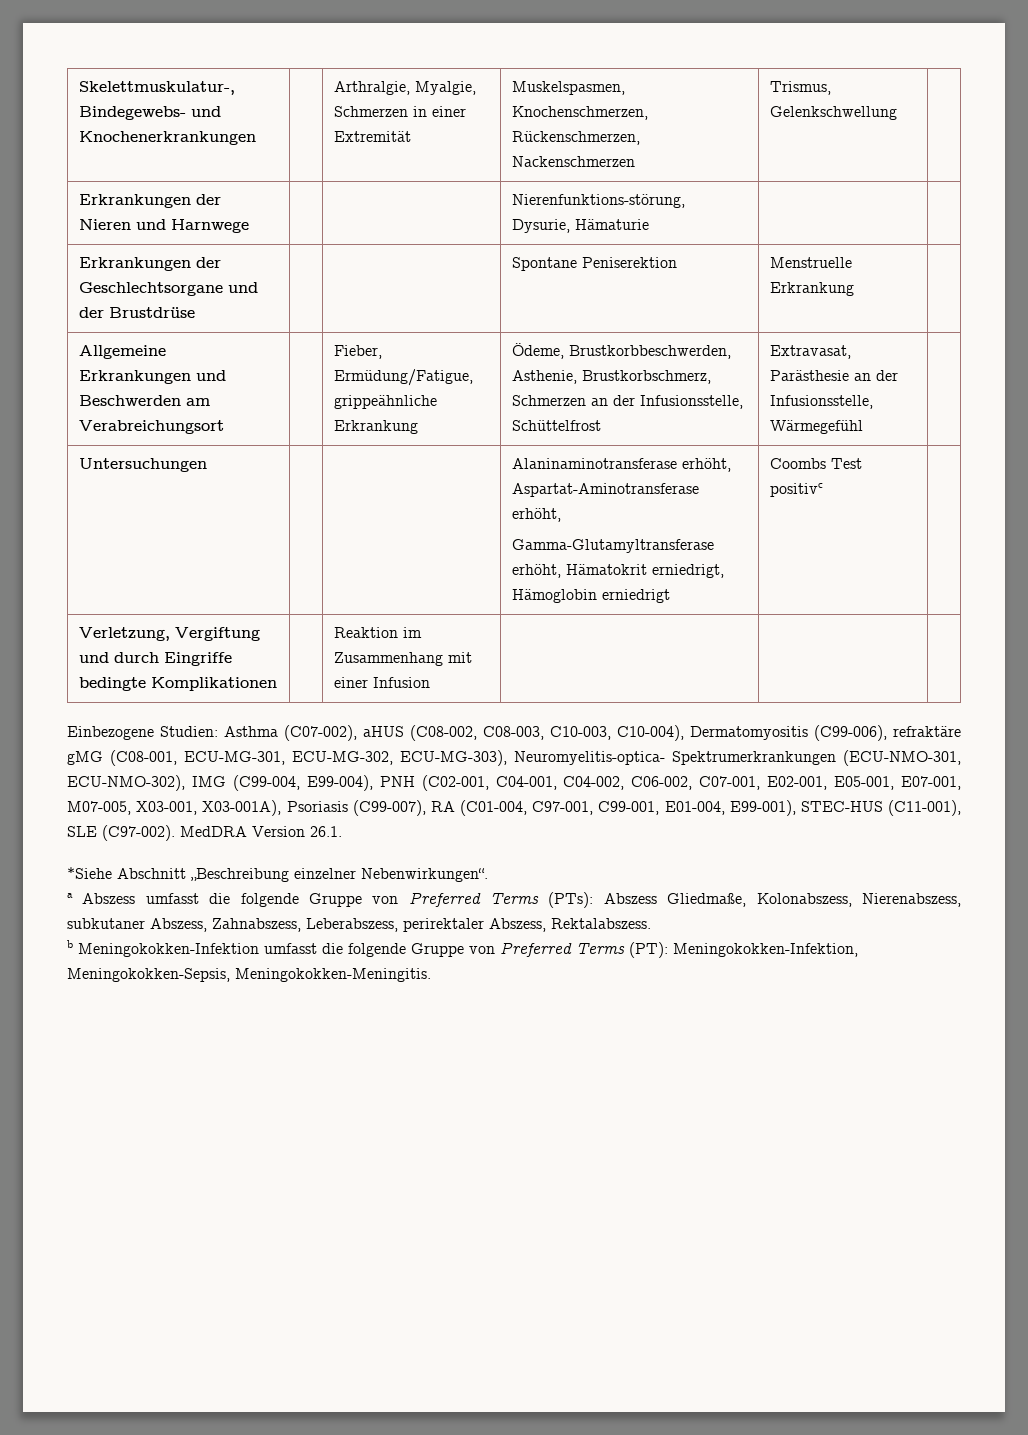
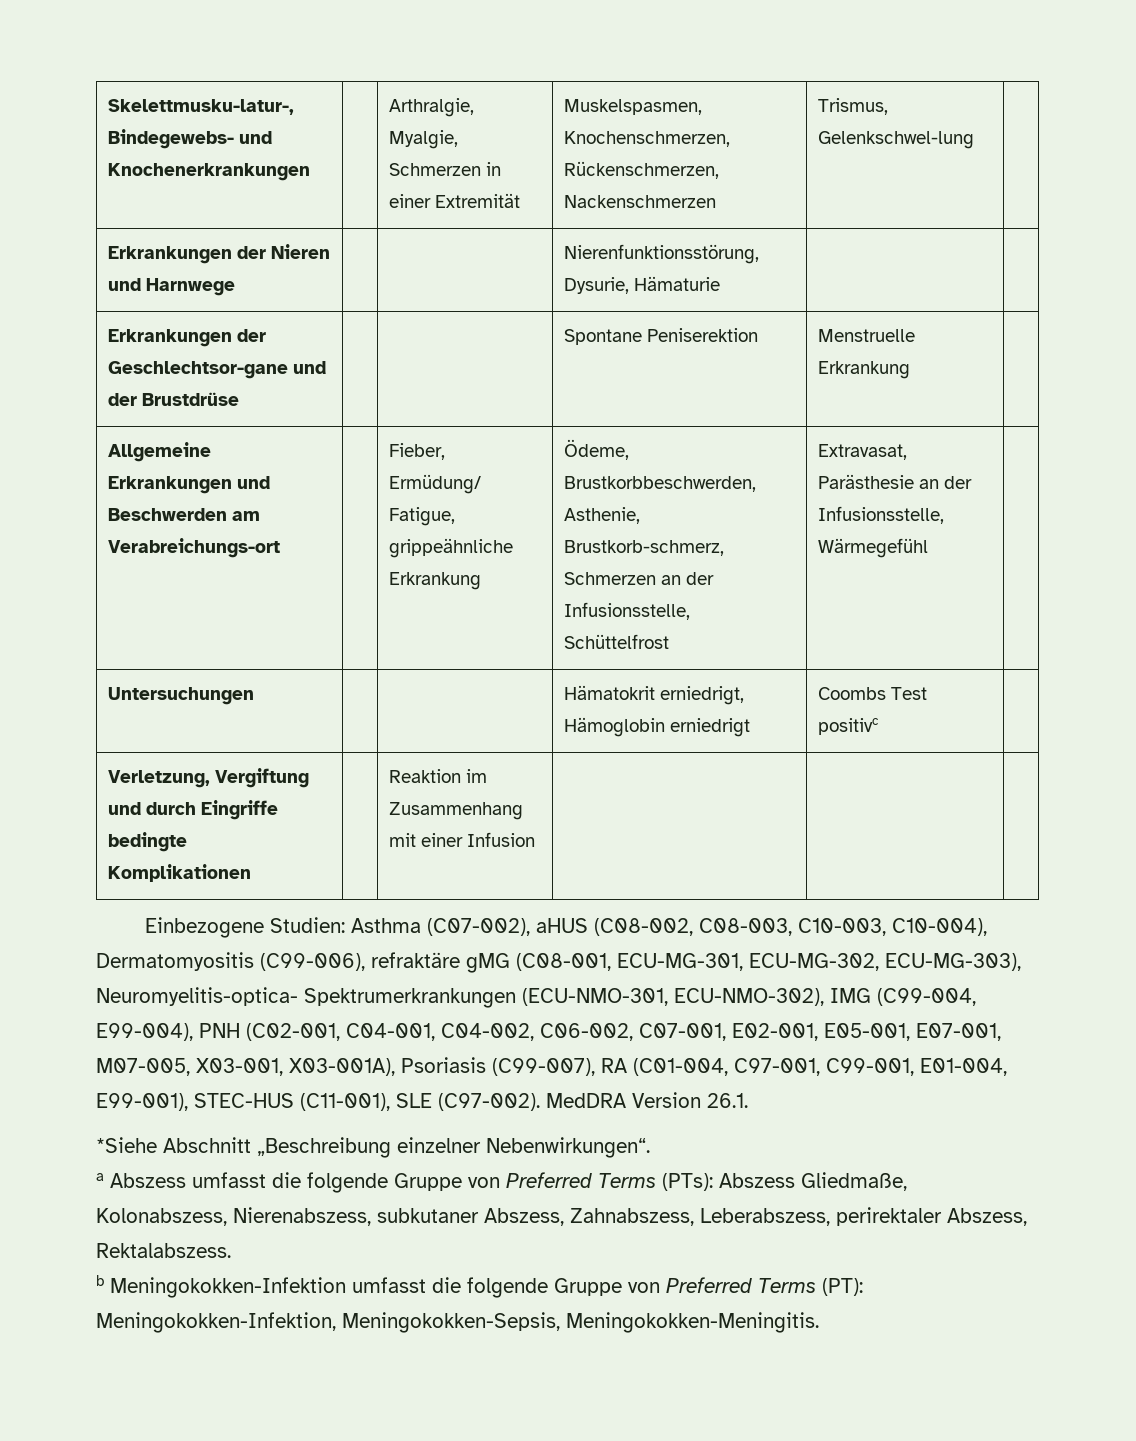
- Skelettmuskulatur-, Bindegewebs- und Knochenerkrankungen | | Arthralgie, Myalgie, Schmerzen in einer Extremität | Muskelspasmen, Knochenschmerzen, Rückenschmerzen, Nackenschmerzen | Trismus, Gelenkschwellung |
+ Skelettmusku-latur-, Bindegewebs- und Knochenerkrankungen | | Arthralgie, Myalgie, Schmerzen in einer Extremität | Muskelspasmen, Knochenschmerzen, Rückenschmerzen, Nackenschmerzen | Trismus, Gelenkschwel-lung |
- Erkrankungen der Nieren und Harnwege | | | Nierenfunktions-störung, Dysurie, Hämaturie | |
+ Erkrankungen der Nieren und Harnwege | | | Nierenfunktionsstörung, Dysurie, Hämaturie | |
- Erkrankungen der Geschlechtsorgane und der Brustdrüse | | | Spontane Peniserektion | Menstruelle Erkrankung |
+ Erkrankungen der Geschlechtsor-gane und der Brustdrüse | | | Spontane Peniserektion | Menstruelle Erkrankung |
- Allgemeine Erkrankungen und Beschwerden am Verabreichungsort | | Fieber, Ermüdung/Fatigue, grippeähnliche Erkrankung | Ödeme, Brustkorbbeschwerden, Asthenie, Brustkorbschmerz, Schmerzen an der Infusionsstelle, Schüttelfrost | Extravasat, Parästhesie an der Infusionsstelle, Wärmegefühl |
+ Allgemeine Erkrankungen und Beschwerden am Verabreichungs-ort | | Fieber, Ermüdung/ Fatigue, grippeähnliche Erkrankung | Ödeme, Brustkorbbeschwerden, Asthenie, Brustkorb-schmerz, Schmerzen an der Infusionsstelle, Schüttelfrost | Extravasat, Parästhesie an der Infusionsstelle, Wärmegefühl |
- Untersuchungen | | | Alaninaminotransferase erhöht, Aspartat-Aminotransferase erhöht,
- Gamma-Glutamyltransferase erhöht, Hämatokrit erniedrigt, Hämoglobin erniedrigt | Coombs Test positivc |
+ Untersuchungen | | | Hämatokrit erniedrigt, Hämoglobin erniedrigt | Coombs Test positivc |

